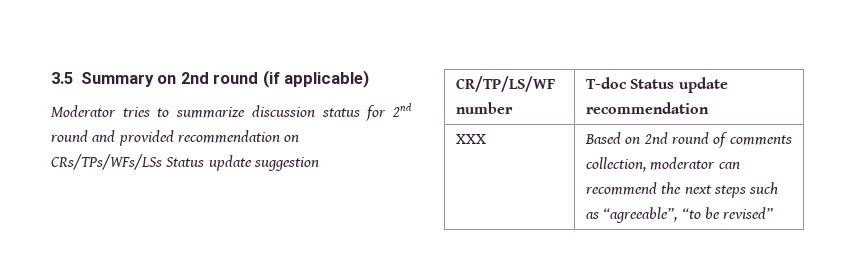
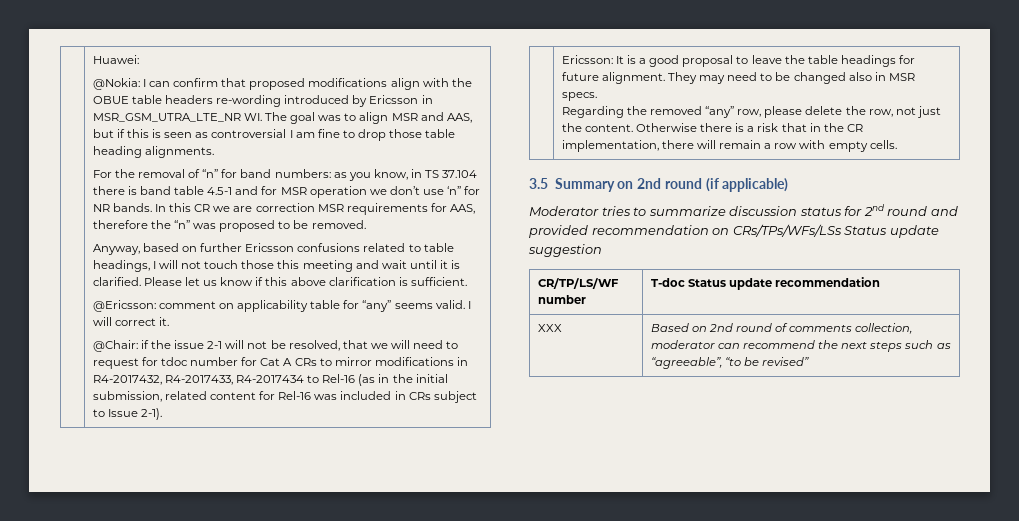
+ Huawei:
+ @Nokia: I can confirm that proposed modifications align with the OBUE table headers re-wording introduced by Ericsson in MSR_GSM_UTRA_LTE_NR WI. The goal was to align MSR and AAS, but if this is seen as controversial I am fine to drop those table heading alignments.
+ For the removal of “n” for band numbers: as you know, in TS 37.104 there is band table 4.5-1 and for MSR operation we don’t use ‘n” for NR bands. In this CR we are correction MSR requirements for AAS, therefore the “n” was proposed to be removed.
+ Anyway, based on further Ericsson confusions related to table headings, I will not touch those this meeting and wait until it is clarified. Please let us know if this above clarification is sufficient.
+ @Ericsson: comment on applicability table for “any” seems valid. I will correct it.
+ @Chair: if the issue 2-1 will not be resolved, that we will need to request for tdoc number for Cat A CRs to mirror modifications in R4-2017432, R4-2017433, R4-2017434 to Rel-16 (as in the initial submission, related content for Rel-16 was included in CRs subject to Issue 2-1).
+ | Ericsson: It is a good proposal to leave the table headings for future alignment. They may need to be changed also in MSR specs.
+ Regarding the removed “any” row, please delete the row, not just the content. Otherwise there is a risk that in the CR implementation, there will remain a row with empty cells.

